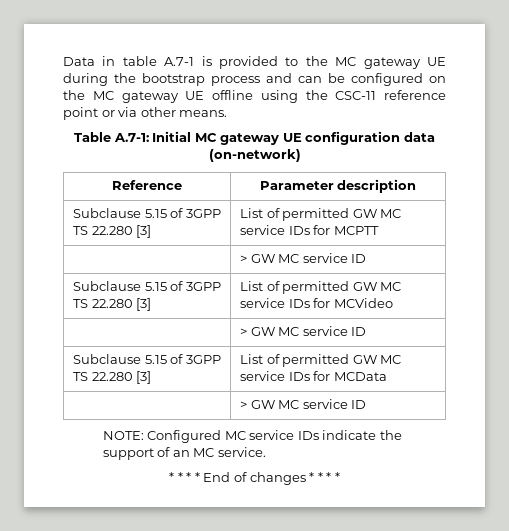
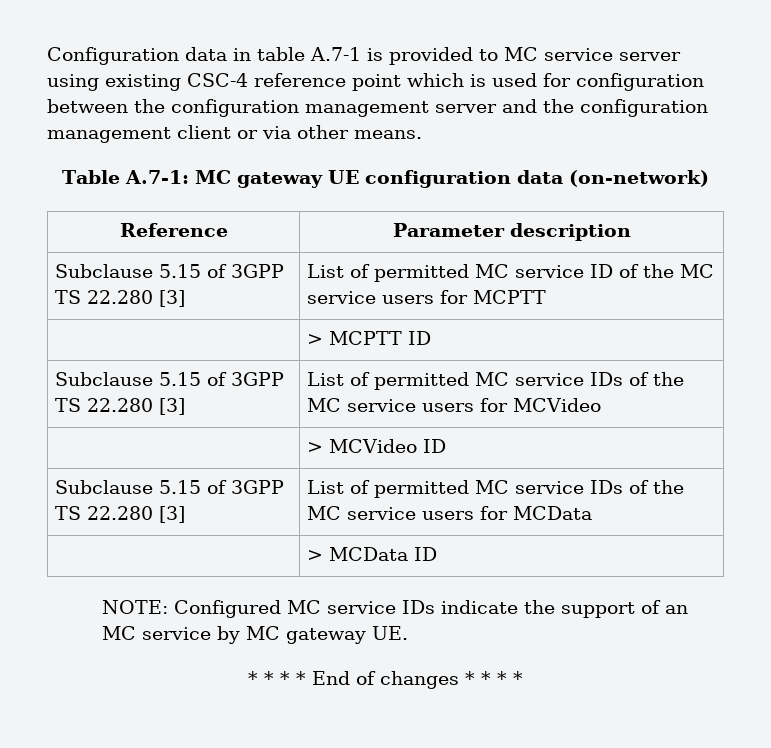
- Data in table A.7-1 is provided to the MC gateway UE during the bootstrap process and can be configured on the MC gateway UE offline using the CSC-11 reference point or via other means.
+ Configuration data in table A.7-1 is provided to MC service server using existing CSC-4 reference point which is used for configuration between the configuration management server and the configuration management client or via other means.
- Table A.7-1: Initial MC gateway UE configuration data (on-network)
+ Table A.7-1: MC gateway UE configuration data (on-network)
- Subclause 5.15 of 3GPP TS 22.280 [3] | List of permitted GW MC service IDs for MCPTT
- | > GW MC service ID
+ Subclause 5.15 of 3GPP TS 22.280 [3] | List of permitted MC service ID of the MC service users for MCPTT
+ | > MCPTT ID
- Subclause 5.15 of 3GPP TS 22.280 [3] | List of permitted GW MC service IDs for MCVideo
- | > GW MC service ID
+ Subclause 5.15 of 3GPP TS 22.280 [3] | List of permitted MC service IDs of the MC service users for MCVideo
+ | > MCVideo ID
- Subclause 5.15 of 3GPP TS 22.280 [3] | List of permitted GW MC service IDs for MCData
- | > GW MC service ID
+ Subclause 5.15 of 3GPP TS 22.280 [3] | List of permitted MC service IDs of the MC service users for MCData
+ | > MCData ID
- NOTE: Configured MC service IDs indicate the support of an MC service.
+ NOTE: Configured MC service IDs indicate the support of an MC service by MC gateway UE.

